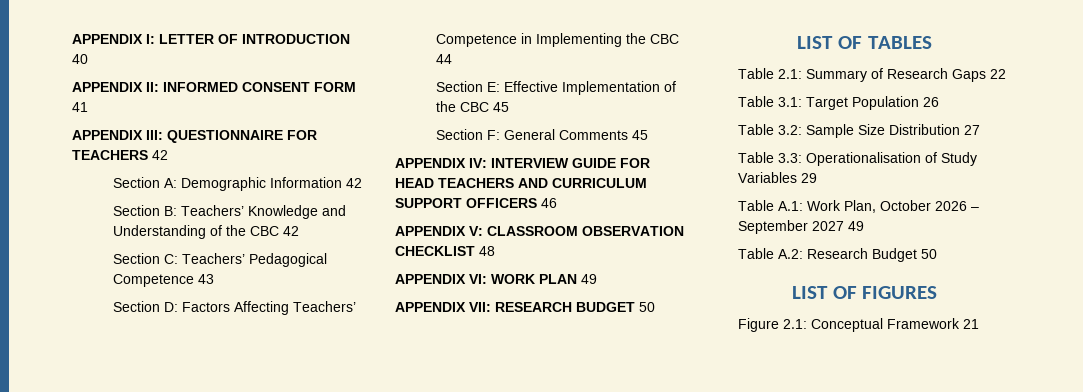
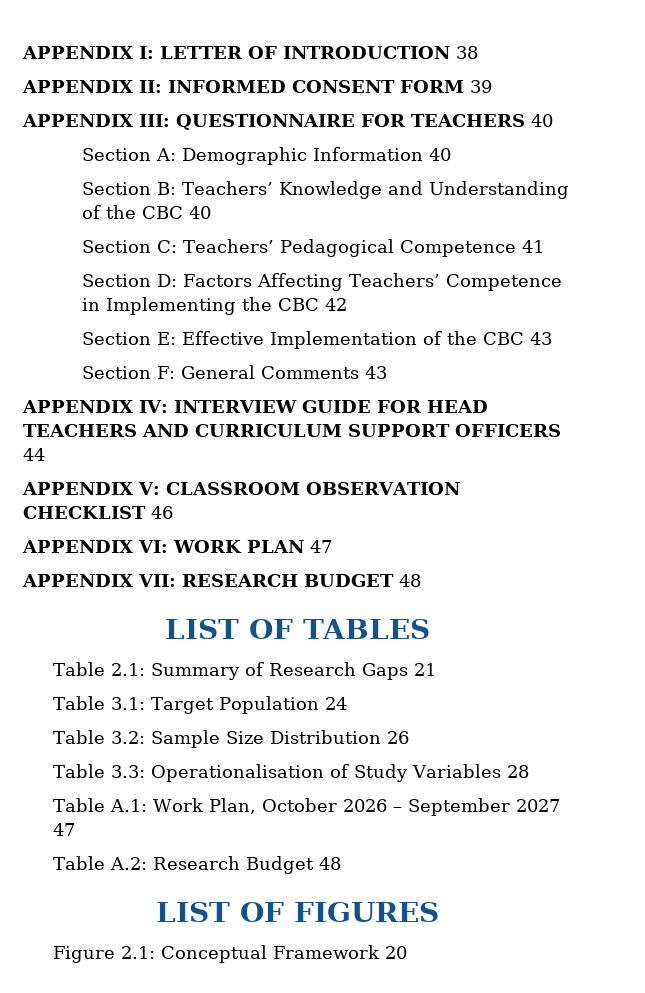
- APPENDIX I: LETTER OF INTRODUCTION 40
+ APPENDIX I: LETTER OF INTRODUCTION 38
- APPENDIX II: INFORMED CONSENT FORM 41
+ APPENDIX II: INFORMED CONSENT FORM 39
- APPENDIX III: QUESTIONNAIRE FOR TEACHERS 42
+ APPENDIX III: QUESTIONNAIRE FOR TEACHERS 40
- Section A: Demographic Information 42
+ Section A: Demographic Information 40
- Section B: Teachers’ Knowledge and Understanding of the CBC 42
+ Section B: Teachers’ Knowledge and Understanding of the CBC 40
- Section C: Teachers’ Pedagogical Competence 43
+ Section C: Teachers’ Pedagogical Competence 41
- Section D: Factors Affecting Teachers’ Competence in Implementing the CBC 44
+ Section D: Factors Affecting Teachers’ Competence in Implementing the CBC 42
- Section E: Effective Implementation of the CBC 45
+ Section E: Effective Implementation of the CBC 43
- Section F: General Comments 45
+ Section F: General Comments 43
- APPENDIX IV: INTERVIEW GUIDE FOR HEAD TEACHERS AND CURRICULUM SUPPORT OFFICERS 46
+ APPENDIX IV: INTERVIEW GUIDE FOR HEAD TEACHERS AND CURRICULUM SUPPORT OFFICERS 44
- APPENDIX V: CLASSROOM OBSERVATION CHECKLIST 48
+ APPENDIX V: CLASSROOM OBSERVATION CHECKLIST 46
- APPENDIX VI: WORK PLAN 49
+ APPENDIX VI: WORK PLAN 47
- APPENDIX VII: RESEARCH BUDGET 50
+ APPENDIX VII: RESEARCH BUDGET 48
- Table 2.1: Summary of Research Gaps 22
+ Table 2.1: Summary of Research Gaps 21
- Table 3.1: Target Population 26
+ Table 3.1: Target Population 24
- Table 3.2: Sample Size Distribution 27
+ Table 3.2: Sample Size Distribution 26
- Table 3.3: Operationalisation of Study Variables 29
+ Table 3.3: Operationalisation of Study Variables 28
- Table A.1: Work Plan, October 2026 – September 2027 49
+ Table A.1: Work Plan, October 2026 – September 2027 47
- Table A.2: Research Budget 50
+ Table A.2: Research Budget 48
- Figure 2.1: Conceptual Framework 21
+ Figure 2.1: Conceptual Framework 20

